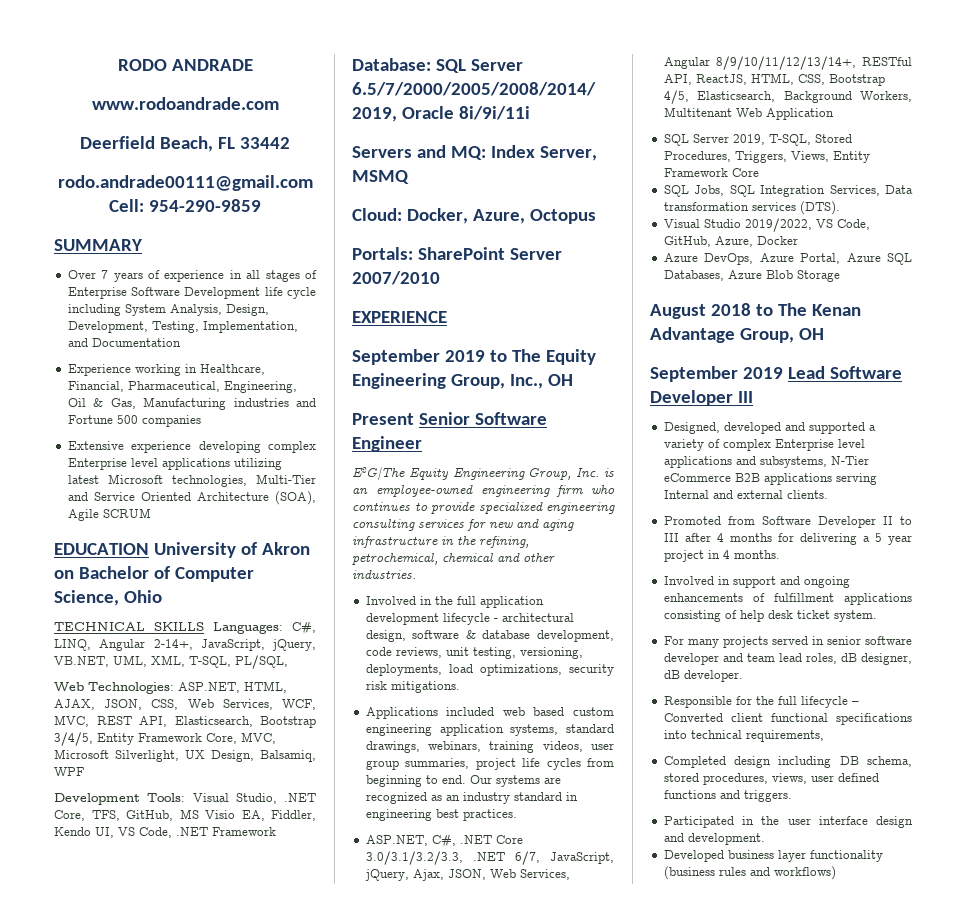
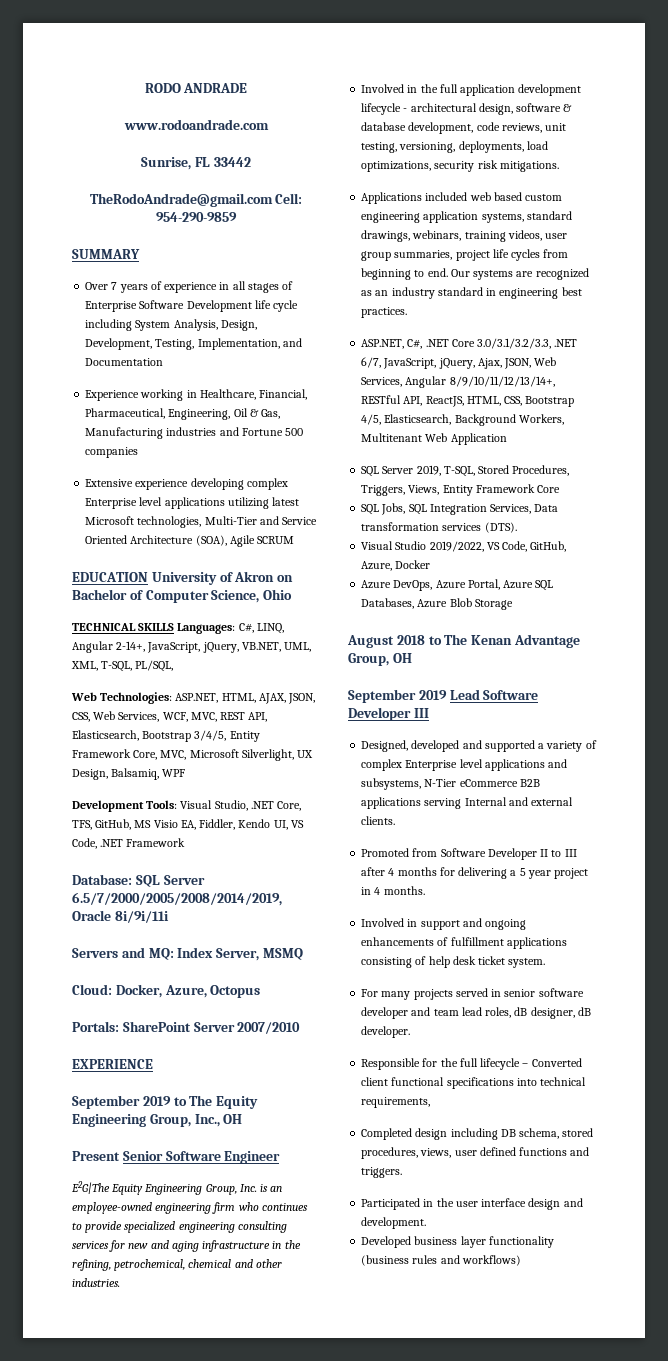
- Deerfield Beach, FL 33442
+ Sunrise, FL 33442
- rodo.andrade00111@gmail.com Cell: 954-290-9859
+ TheRodoAndrade@gmail.com Cell: 954-290-9859

